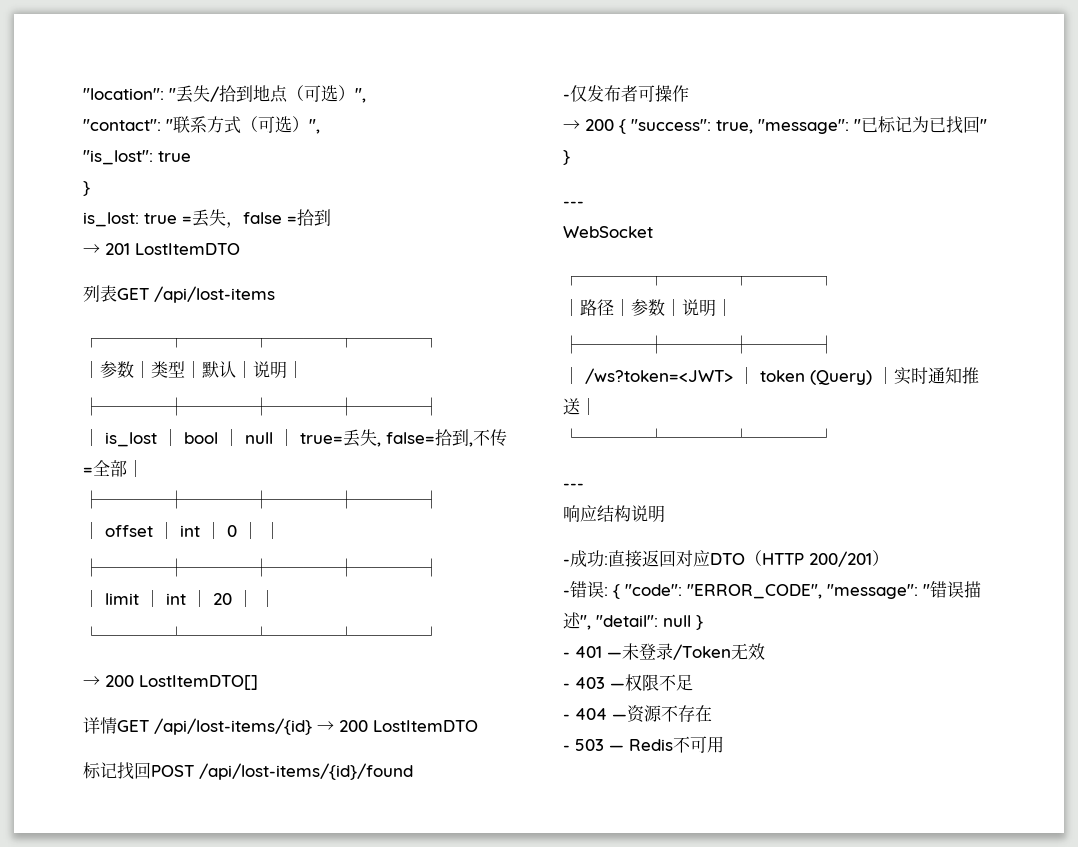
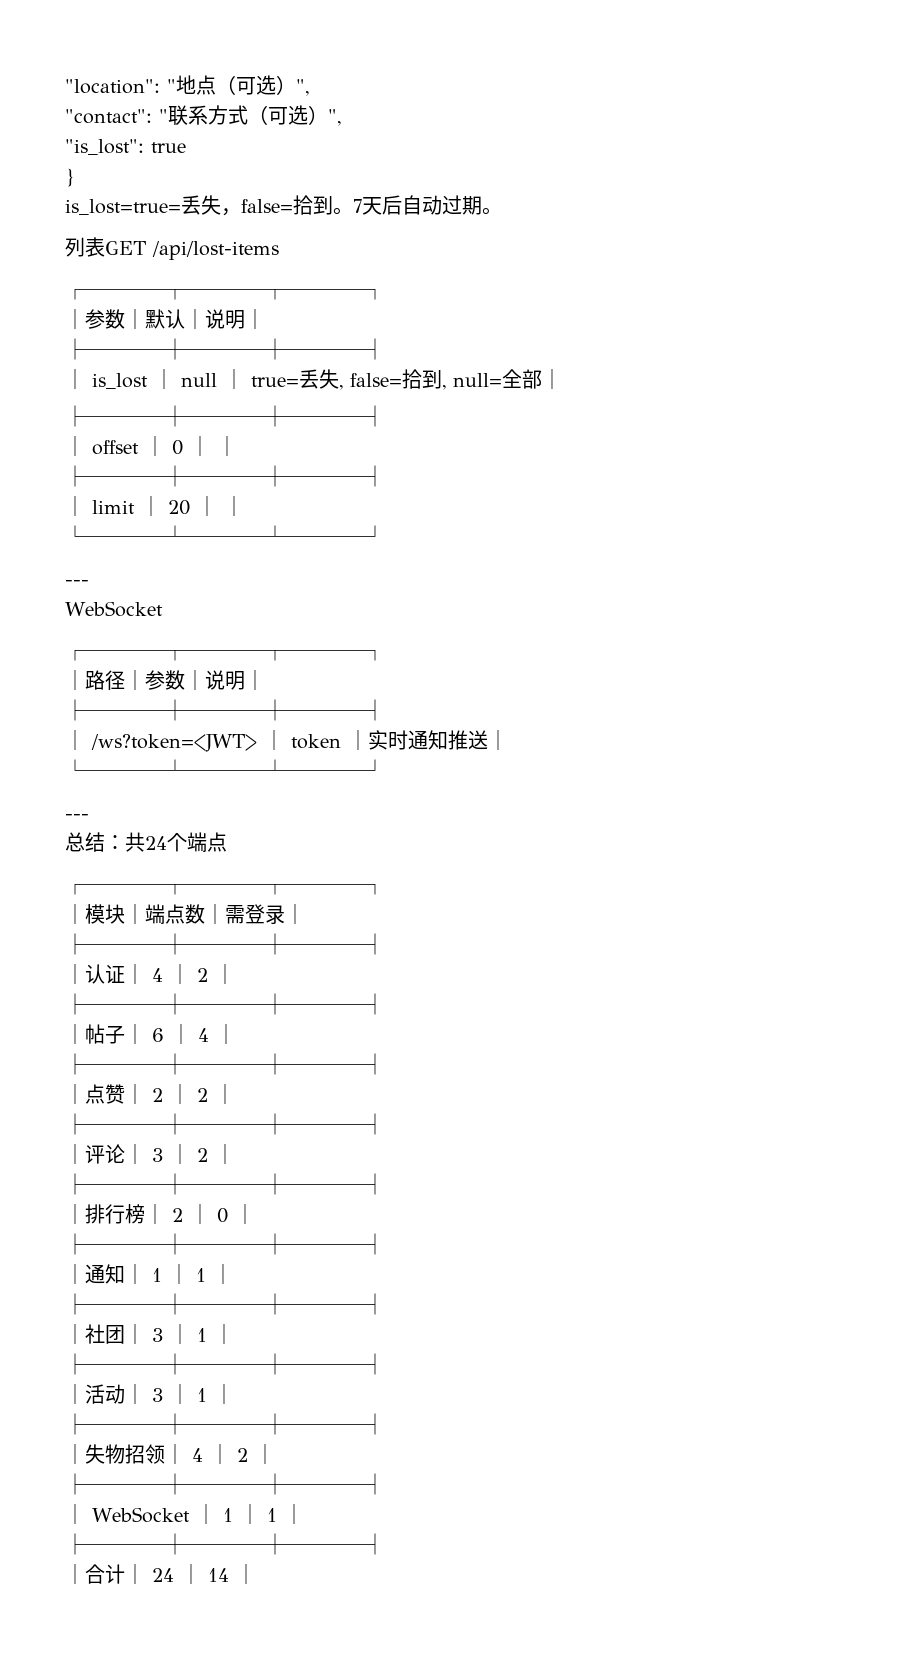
- "location": "丢失/拾到地点（可选）",
+ "location": "地点（可选）",
- is_lost: true =丢失，false =拾到
- → 201 LostItemDTO
+ is_lost=true=丢失，false=拾到。7天后自动过期。
  列表GET /api/lost-items
- ┌────┬────┬────┬────┐
- │参数│类型│默认│说明│
- ├────┼────┼────┼────┤
+ ┌────┬────┬────┐
+ │参数│默认│说明│
+ ├────┼────┼────┤
- │ is_lost │ bool │ null │ true=丢失, false=拾到,不传=全部│
- ├────┼────┼────┼────┤
+ │ is_lost │ null │ true=丢失, false=拾到, null=全部│
+ ├────┼────┼────┤
- │ offset │ int │ 0 │ │
- ├────┼────┼────┼────┤
+ │ offset │ 0 │ │
+ ├────┼────┼────┤
- │ limit │ int │ 20 │ │
- └────┴────┴────┴────┘
- → 200 LostItemDTO[]
- 详情GET /api/lost-items/{id} → 200 LostItemDTO
- 标记找回POST /api/lost-items/{id}/found
- -仅发布者可操作
- → 200 { "success": true, "message": "已标记为已找回" }
+ │ limit │ 20 │ │
+ └────┴────┴────┘
- │ /ws?token=<JWT> │ token (Query) │实时通知推送│
+ │ /ws?token=<JWT> │ token │实时通知推送│
- 响应结构说明
- -成功:直接返回对应DTO（HTTP 200/201）
- -错误: { "code": "ERROR_CODE", "message": "错误描述", "detail": null }
- - 401 —未登录/Token无效
- - 403 —权限不足
- - 404 —资源不存在
- - 503 — Redis不可用
+ 总结：共24个端点
+ ┌────┬────┬────┐
+ │模块│端点数│需登录│
+ ├────┼────┼────┤
+ │认证│ 4 │ 2 │
+ ├────┼────┼────┤
+ │帖子│ 6 │ 4 │
+ ├────┼────┼────┤
+ │点赞│ 2 │ 2 │
+ ├────┼────┼────┤
+ │评论│ 3 │ 2 │
+ ├────┼────┼────┤
+ │排行榜│ 2 │ 0 │
+ ├────┼────┼────┤
+ │通知│ 1 │ 1 │
+ ├────┼────┼────┤
+ │社团│ 3 │ 1 │
+ ├────┼────┼────┤
+ │活动│ 3 │ 1 │
+ ├────┼────┼────┤
+ │失物招领│ 4 │ 2 │
+ ├────┼────┼────┤
+ │ WebSocket │ 1 │ 1 │
+ ├────┼────┼────┤
+ │合计│ 24 │ 14 │

